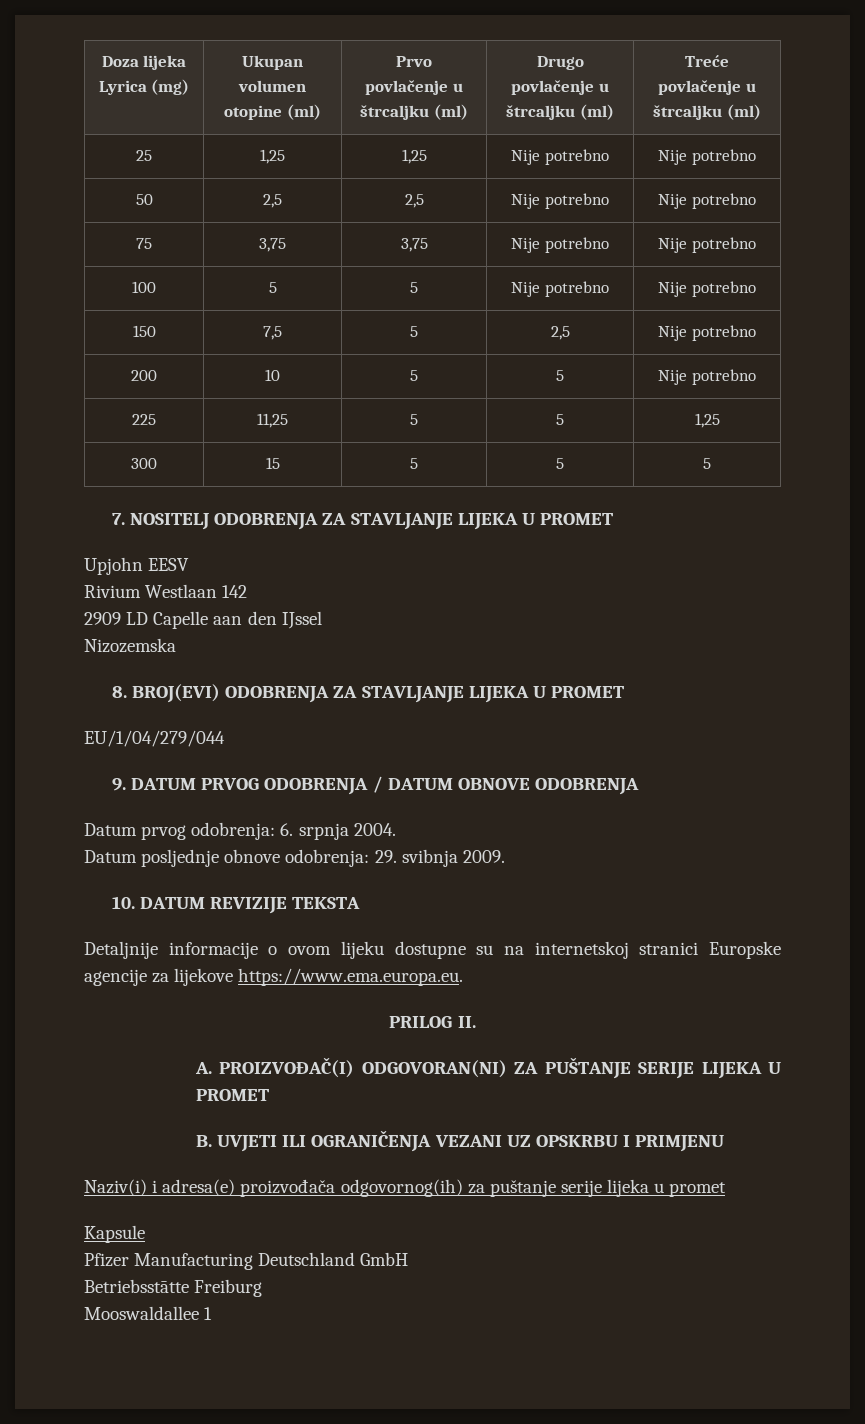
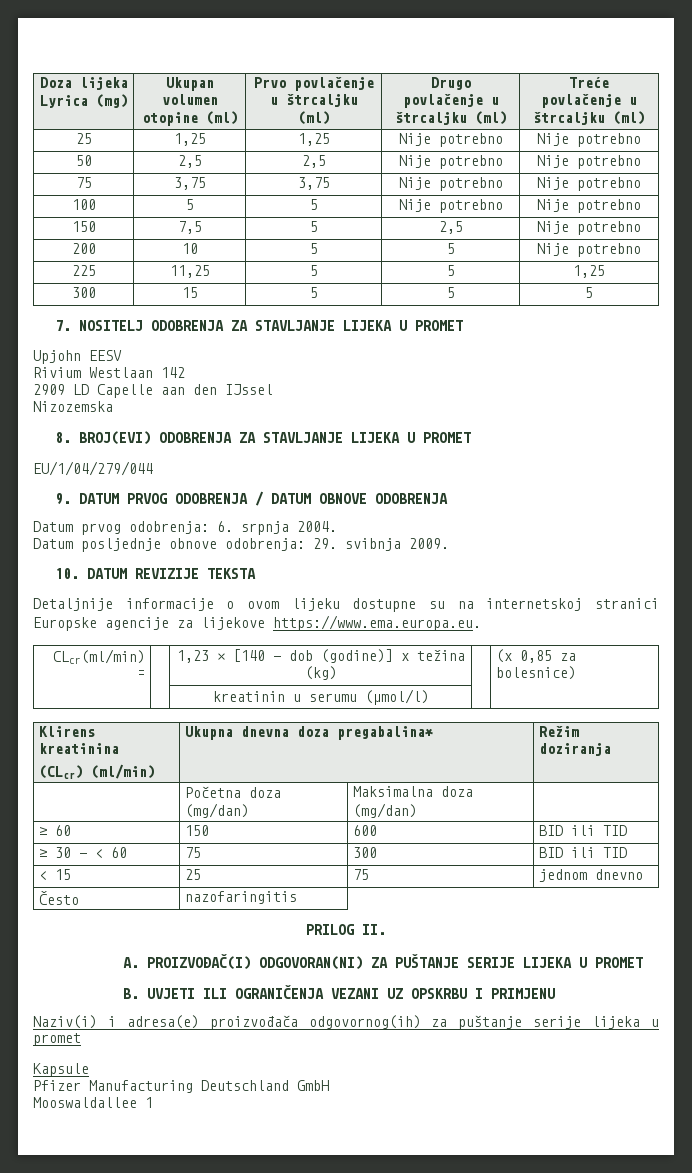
+ CLcr(ml/min) = | | 1,23 × [140 - dob (godine)] x težina (kg) | | (x 0,85 za bolesnice)
+ | | kreatinin u serumu (μmol/l) | |
+ Klirens kreatinina
+ (CLcr) (ml/min) | Ukupna dnevna doza pregabalina* | Režim doziranja
+ | Početna doza (mg/dan) | Maksimalna doza (mg/dan) |
+ ≥ 60 | 150 | 600 | BID ili TID
+ ≥ 30 - < 60 | 75 | 300 | BID ili TID
+ < 15 | 25 | 75 | jednom dnevno
+ Često | nazofaringitis
- Betriebsstātte Freiburg

